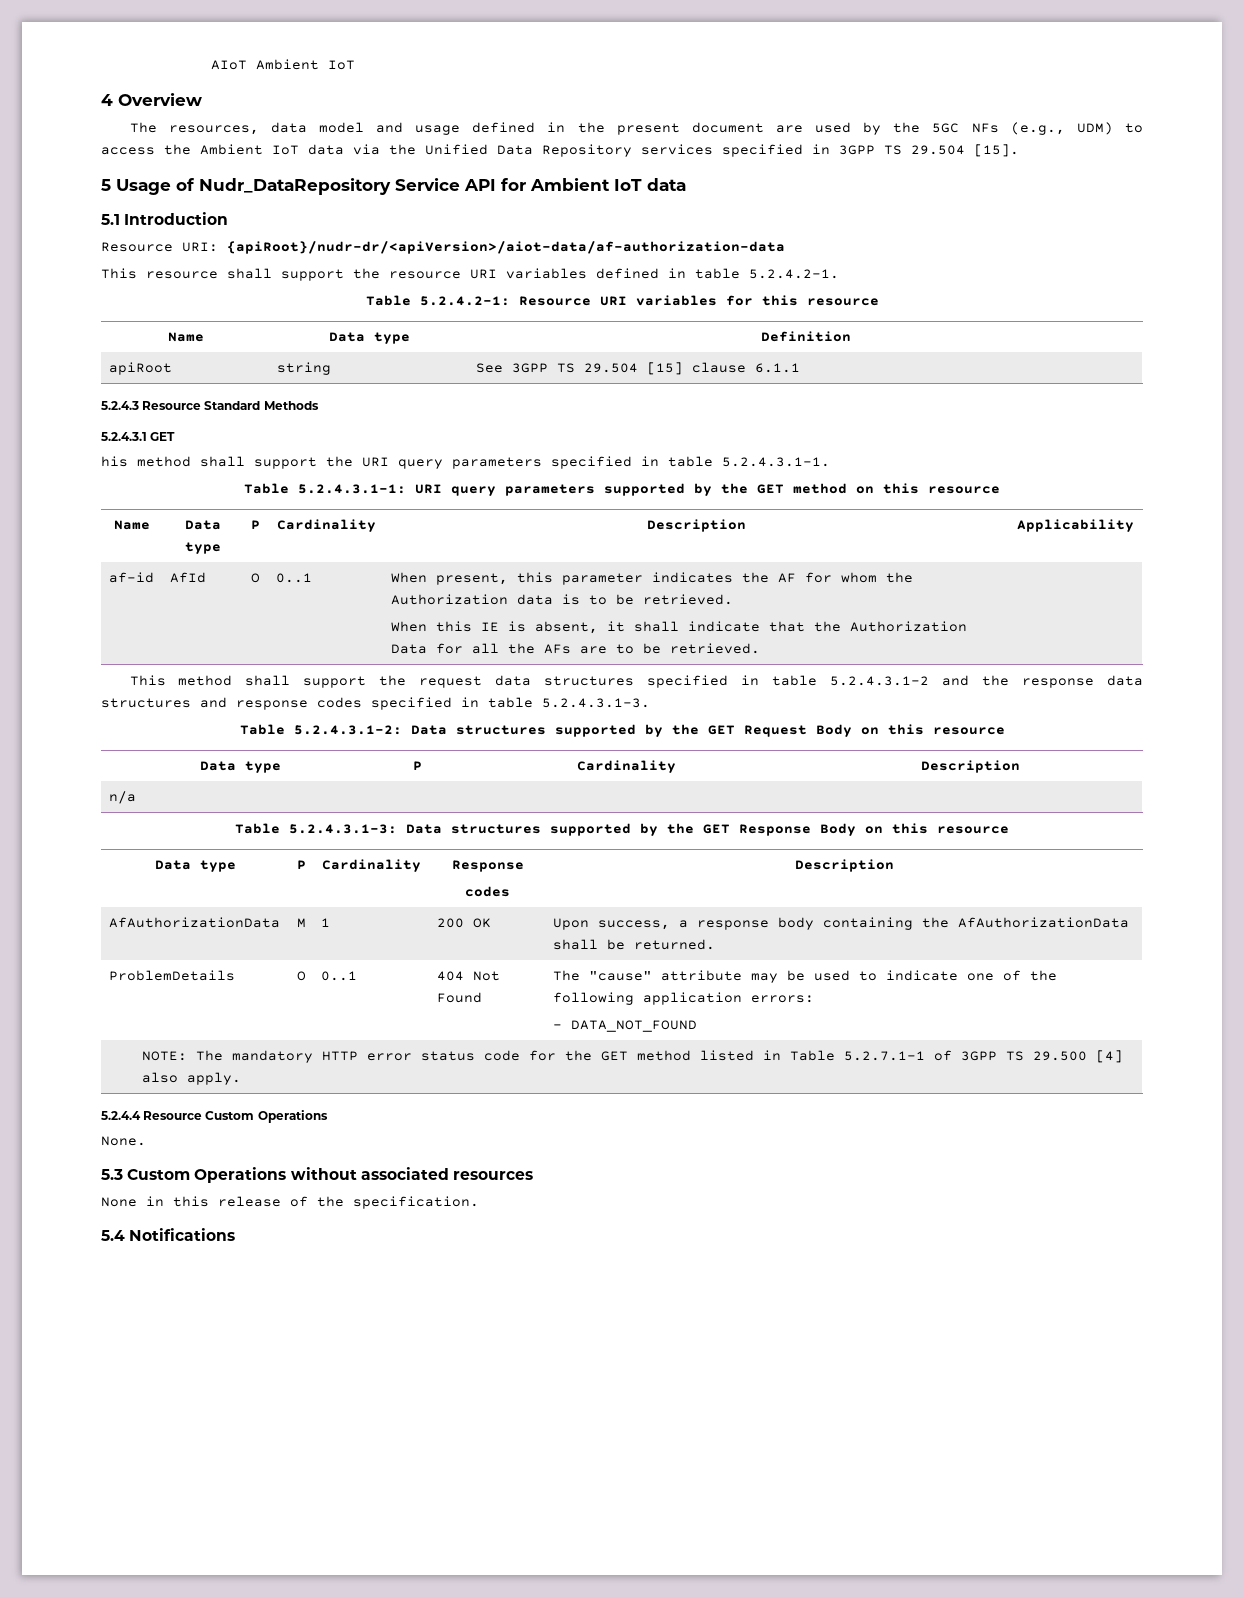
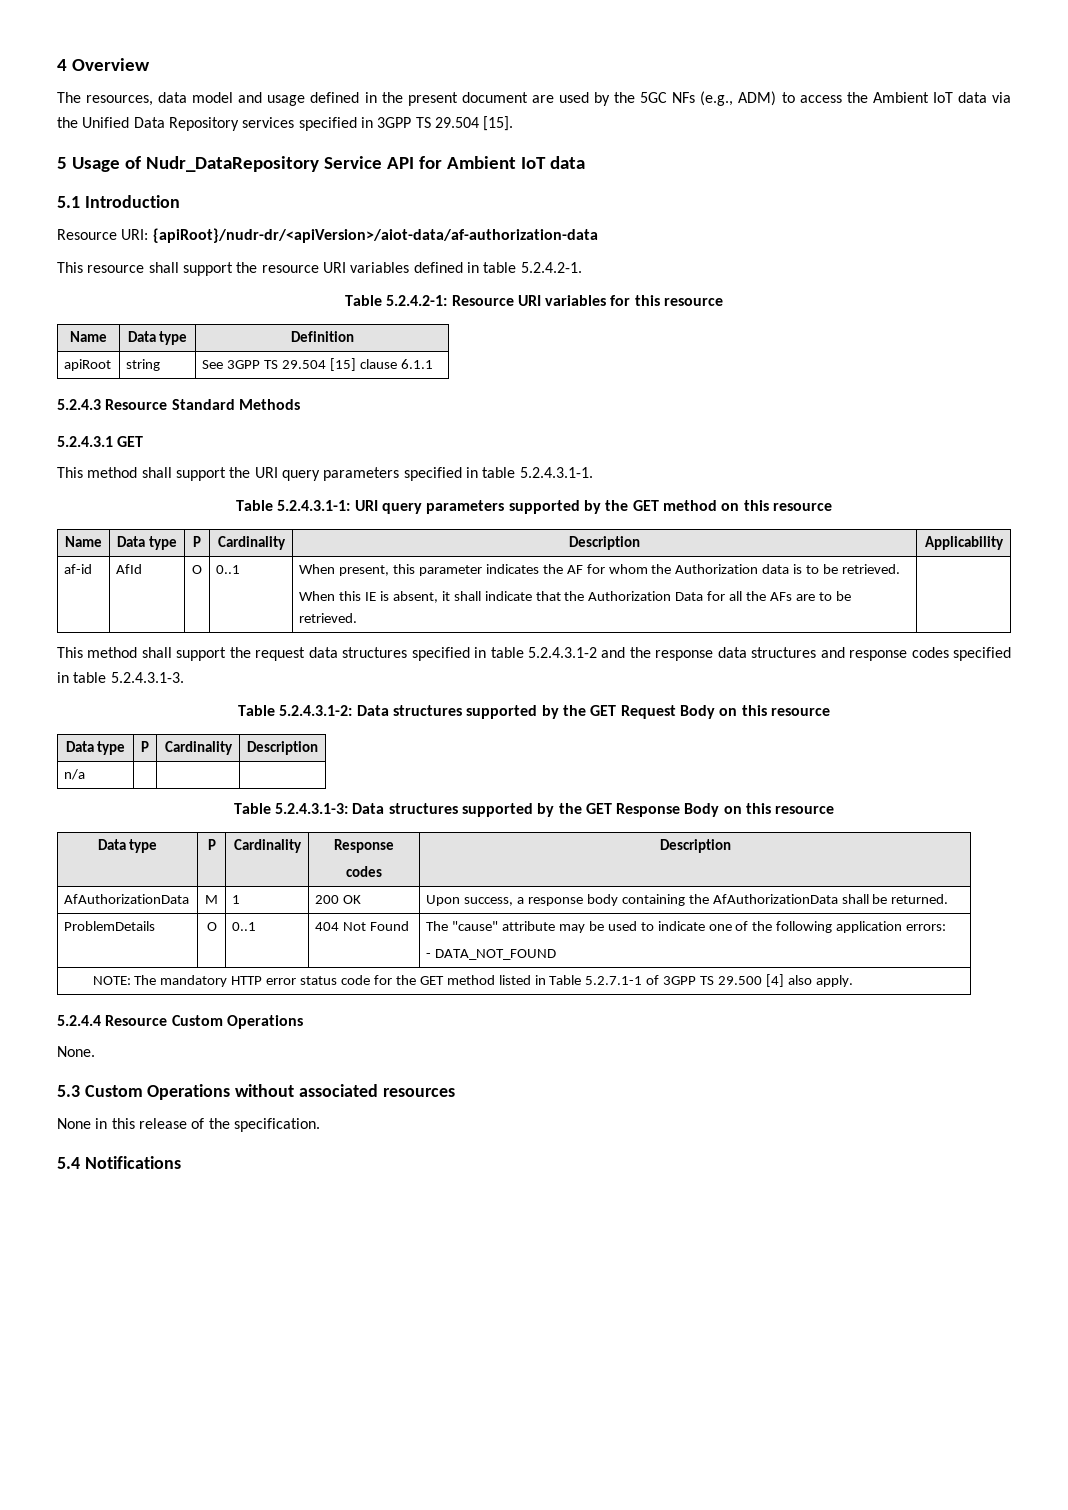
- AIoT Ambient IoT
- The resources, data model and usage defined in the present document are used by the 5GC NFs (e.g., UDM) to access the Ambient IoT data via the Unified Data Repository services specified in 3GPP TS 29.504 [15].
+ The resources, data model and usage defined in the present document are used by the 5GC NFs (e.g., ADM) to access the Ambient IoT data via the Unified Data Repository services specified in 3GPP TS 29.504 [15].
- his method shall support the URI query parameters specified in table 5.2.4.3.1-1.
+ This method shall support the URI query parameters specified in table 5.2.4.3.1-1.

